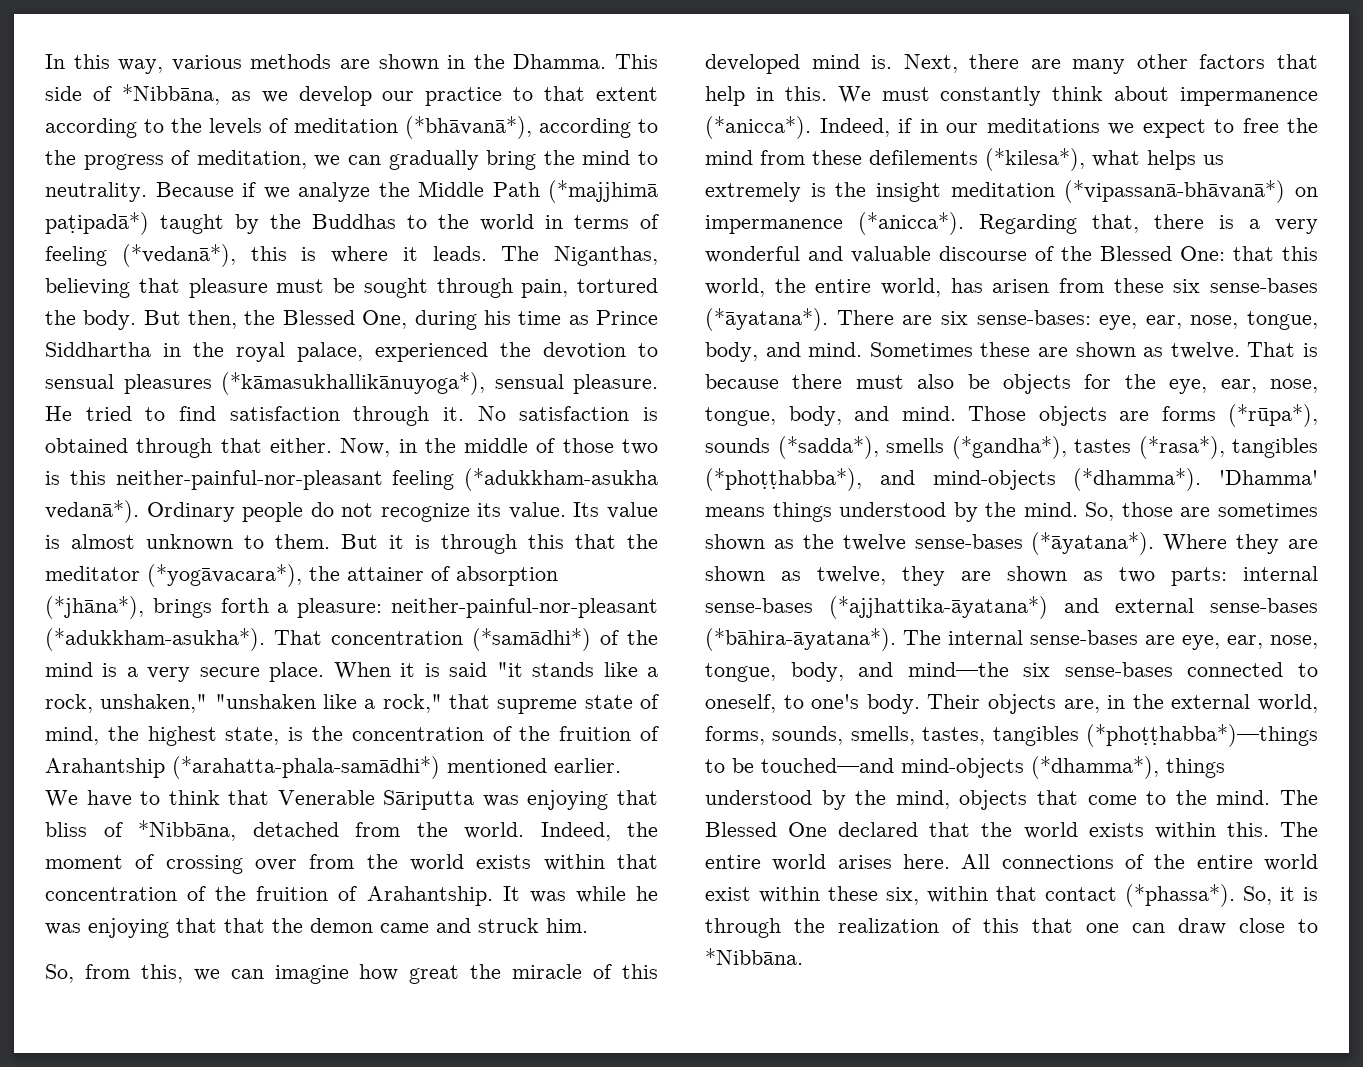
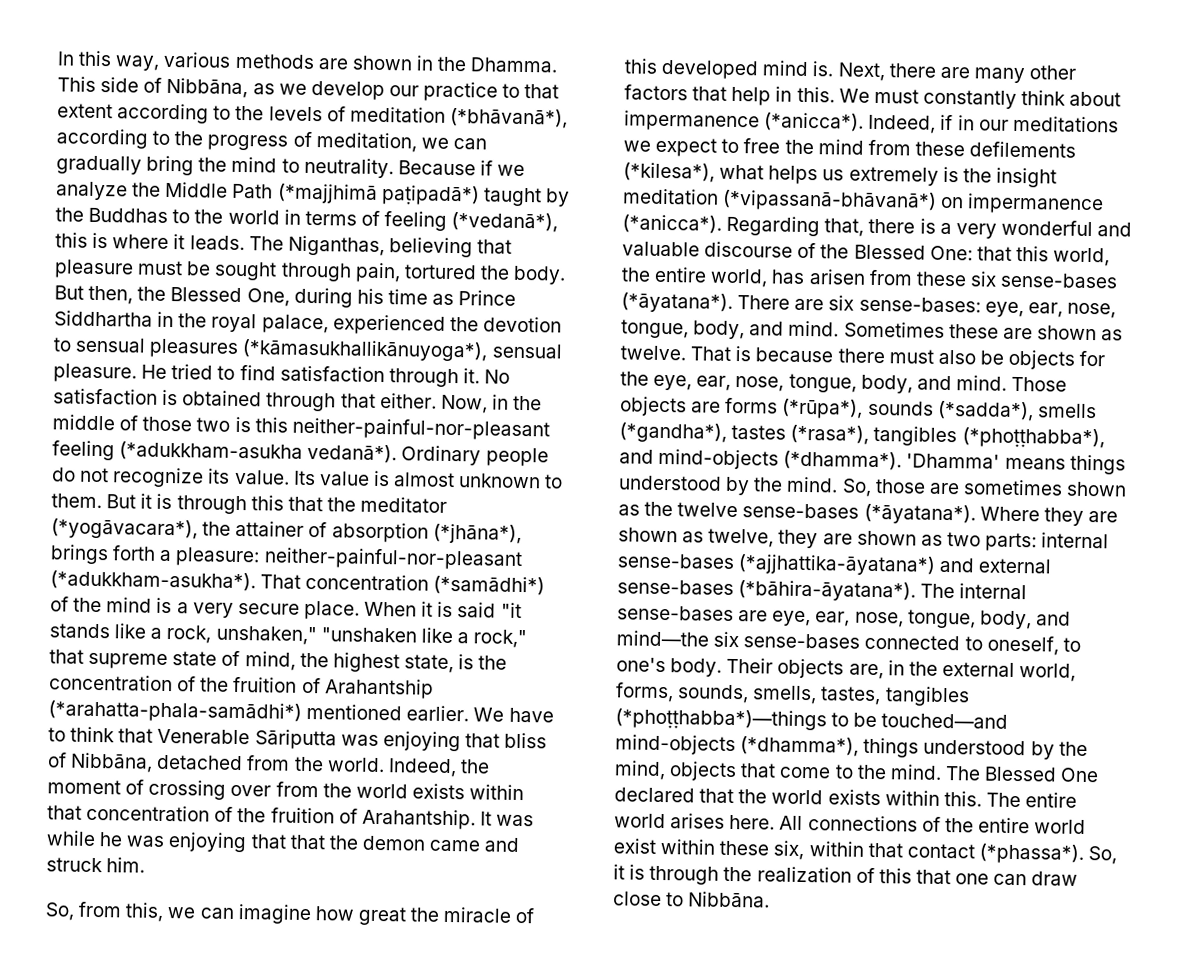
- This side of *Nibbāna, as we develop our practice to that extent according to the levels of meditation (*bhāvanā*), according to the progress of meditation, we can gradually bring the mind to neutrality.
+ This side of Nibbāna, as we develop our practice to that extent according to the levels of meditation (*bhāvanā*), according to the progress of meditation, we can gradually bring the mind to neutrality.
- We have to think that Venerable Sāriputta was enjoying that bliss of *Nibbāna, detached from the world.
+ We have to think that Venerable Sāriputta was enjoying that bliss of Nibbāna, detached from the world.
- So, it is through the realization of this that one can draw close to *Nibbāna.
+ So, it is through the realization of this that one can draw close to Nibbāna.

